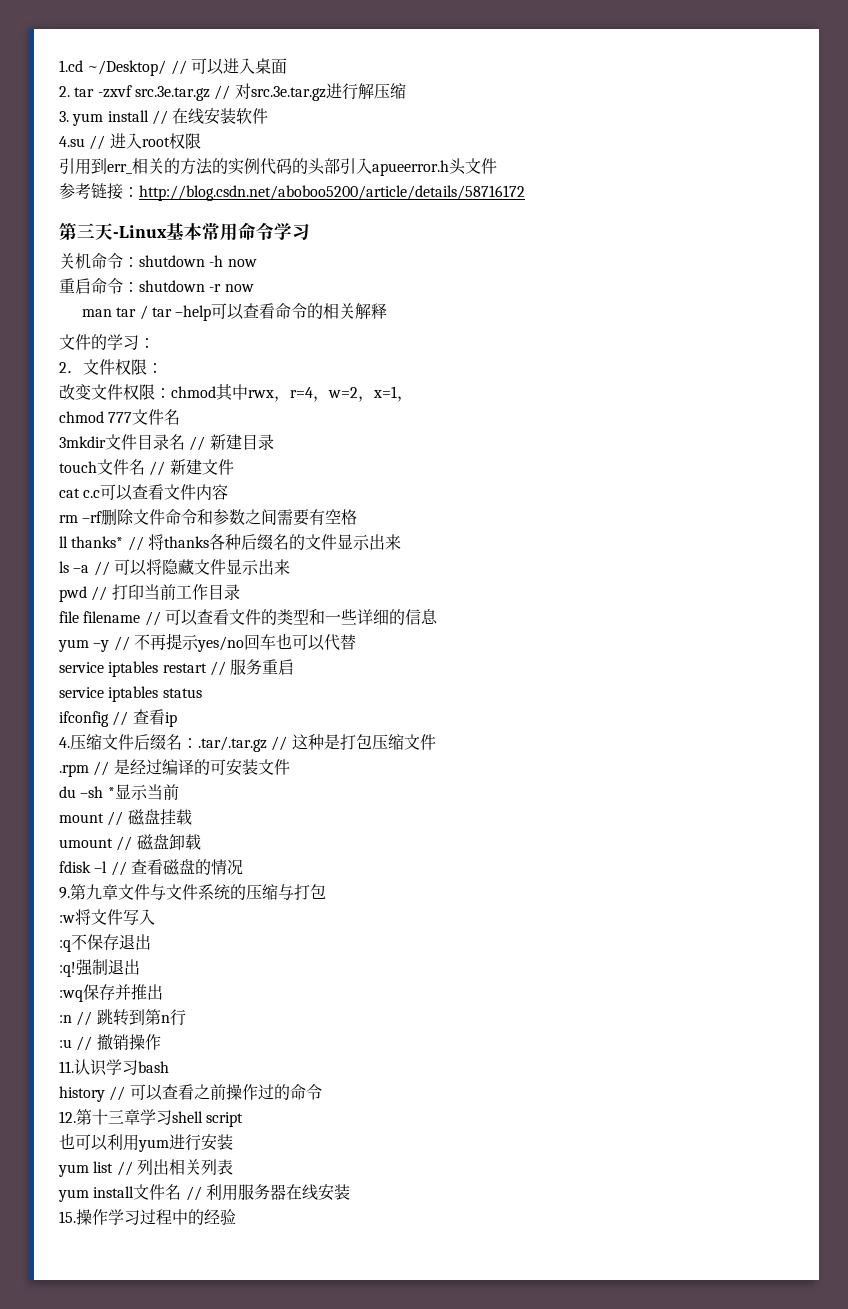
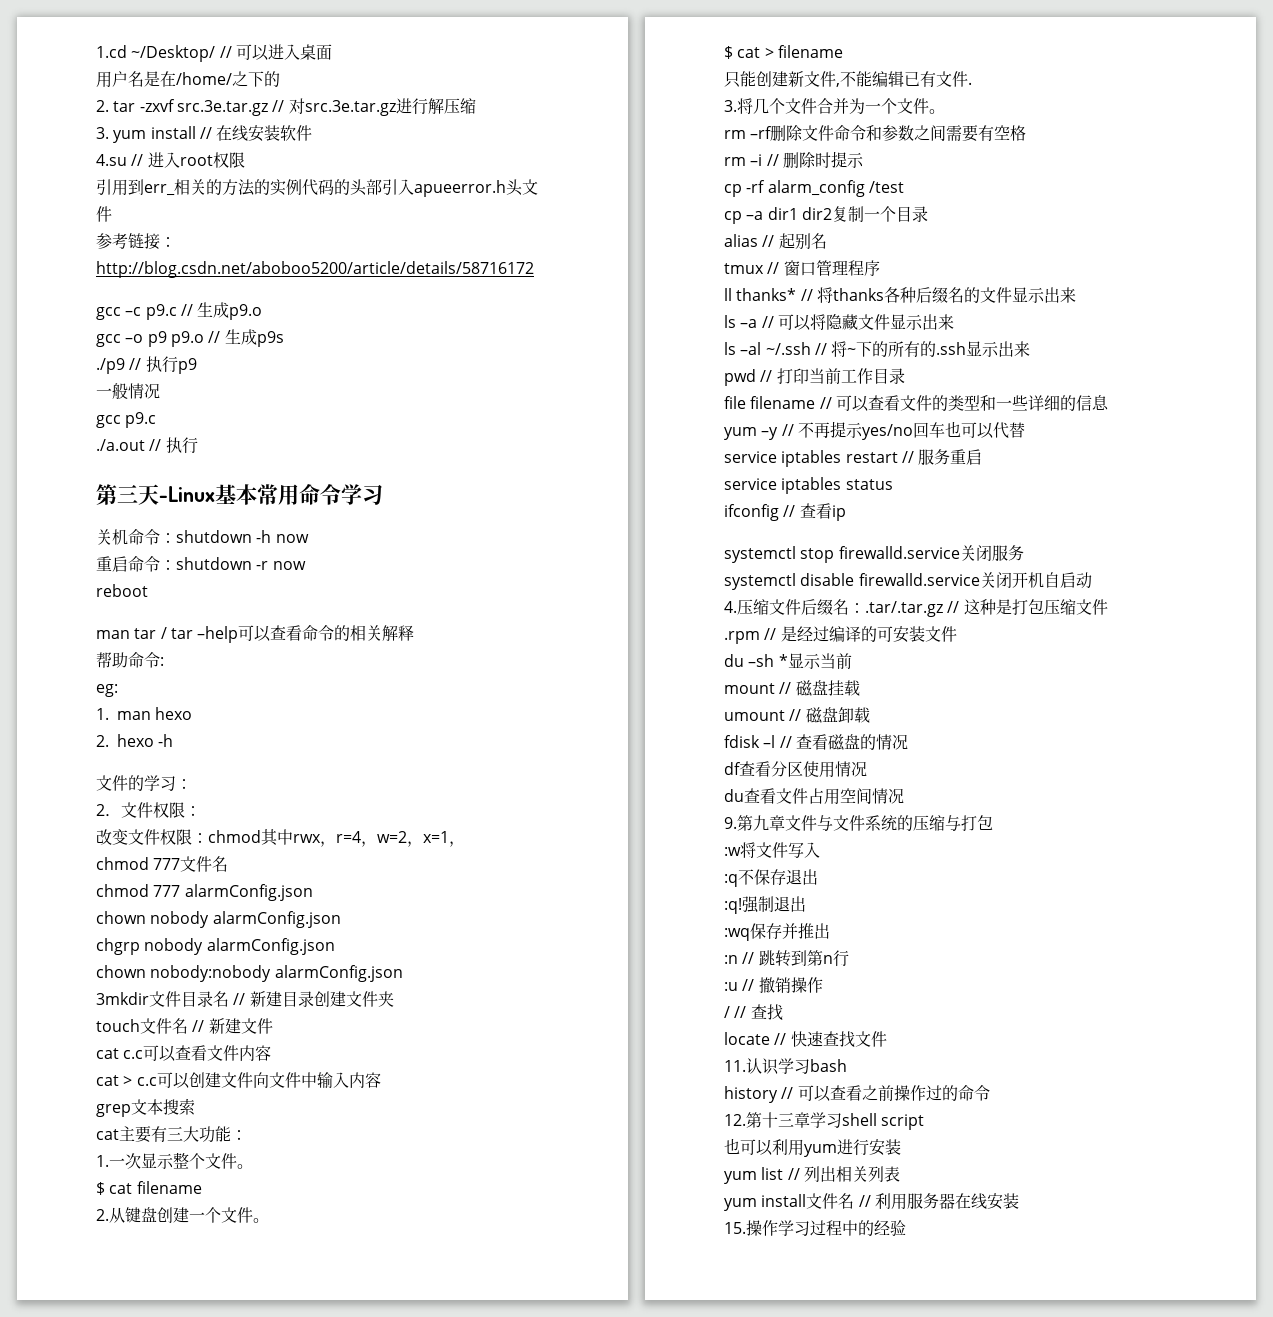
+ 用户名是在/home/之下的
+ gcc –c p9.c // 生成p9.o
+ gcc –o p9 p9.o // 生成p9s
+ ./p9 // 执行p9
+ 一般情况
+ gcc p9.c
+ ./a.out // 执行
+ reboot
+ 帮助命令:
+ eg:
+ 1. man hexo
+ 2. hexo -h
+ chmod 777 alarmConfig.json
+ chown nobody alarmConfig.json
+ chgrp nobody alarmConfig.json
+ chown nobody:nobody alarmConfig.json
- 3mkdir文件目录名 // 新建目录
+ 3mkdir文件目录名 // 新建目录创建文件夹
+ cat > c.c可以创建文件向文件中输入内容
+ grep文本搜索
+ cat主要有三大功能：
+ 1.一次显示整个文件。
+ $ cat filename
+ 2.从键盘创建一个文件。
+ $ cat > filename
+ 只能创建新文件,不能编辑已有文件.
+ 3.将几个文件合并为一个文件。
+ rm –i // 删除时提示
+ cp -rf alarm_config /test
+ cp –a dir1 dir2复制一个目录
+ alias // 起别名
+ tmux // 窗口管理程序
+ ls –al ~/.ssh // 将~下的所有的.ssh显示出来
+ systemctl stop firewalld.service关闭服务
+ systemctl disable firewalld.service关闭开机自启动
+ df查看分区使用情况
+ du查看文件占用空间情况
+ / // 查找
+ locate // 快速查找文件

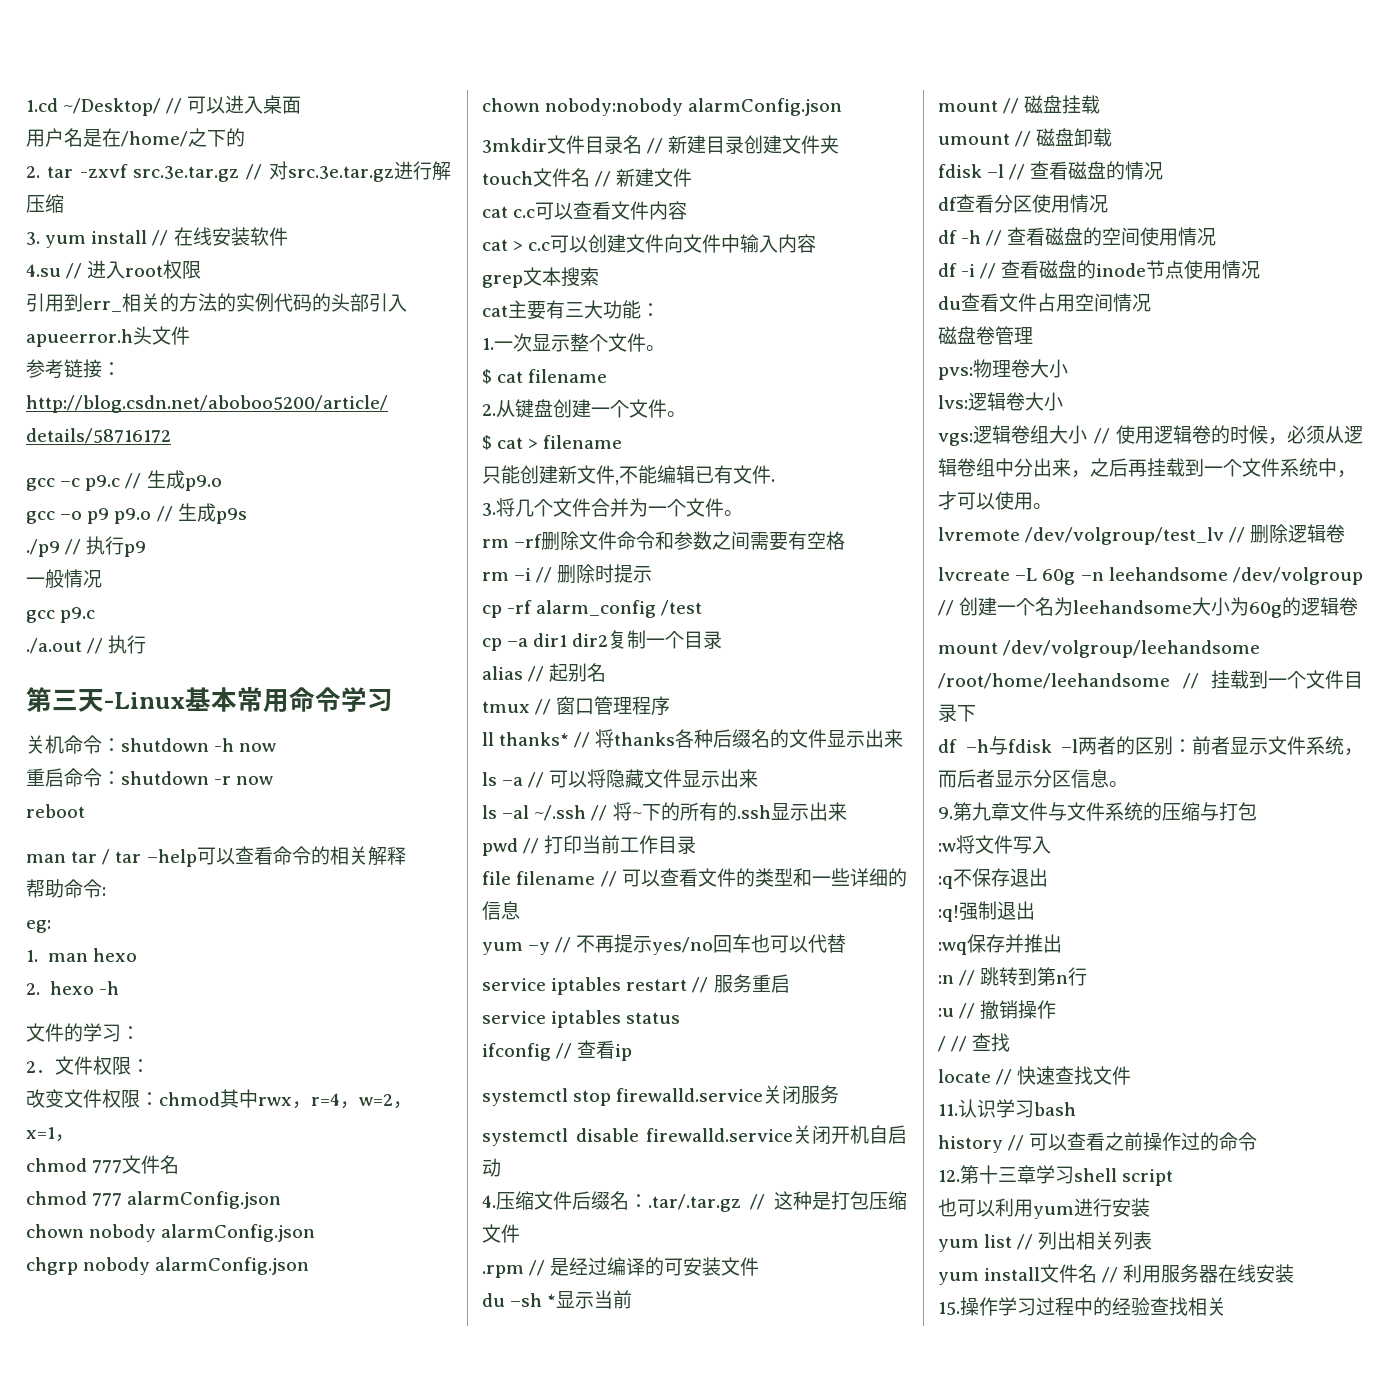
+ df -h // 查看磁盘的空间使用情况
+ df -i // 查看磁盘的inode节点使用情况
+ 磁盘卷管理
+ pvs:物理卷大小
+ lvs:逻辑卷大小
+ vgs:逻辑卷组大小 // 使用逻辑卷的时候，必须从逻辑卷组中分出来，之后再挂载到一个文件系统中，才可以使用。
+ lvremote /dev/volgroup/test_lv // 删除逻辑卷
+ lvcreate –L 60g –n leehandsome /dev/volgroup // 创建一个名为leehandsome大小为60g的逻辑卷
+ mount /dev/volgroup/leehandsome /root/home/leehandsome // 挂载到一个文件目录下
+ df –h与fdisk –l两者的区别：前者显示文件系统，而后者显示分区信息。
- 15.操作学习过程中的经验
+ 15.操作学习过程中的经验查找相关

